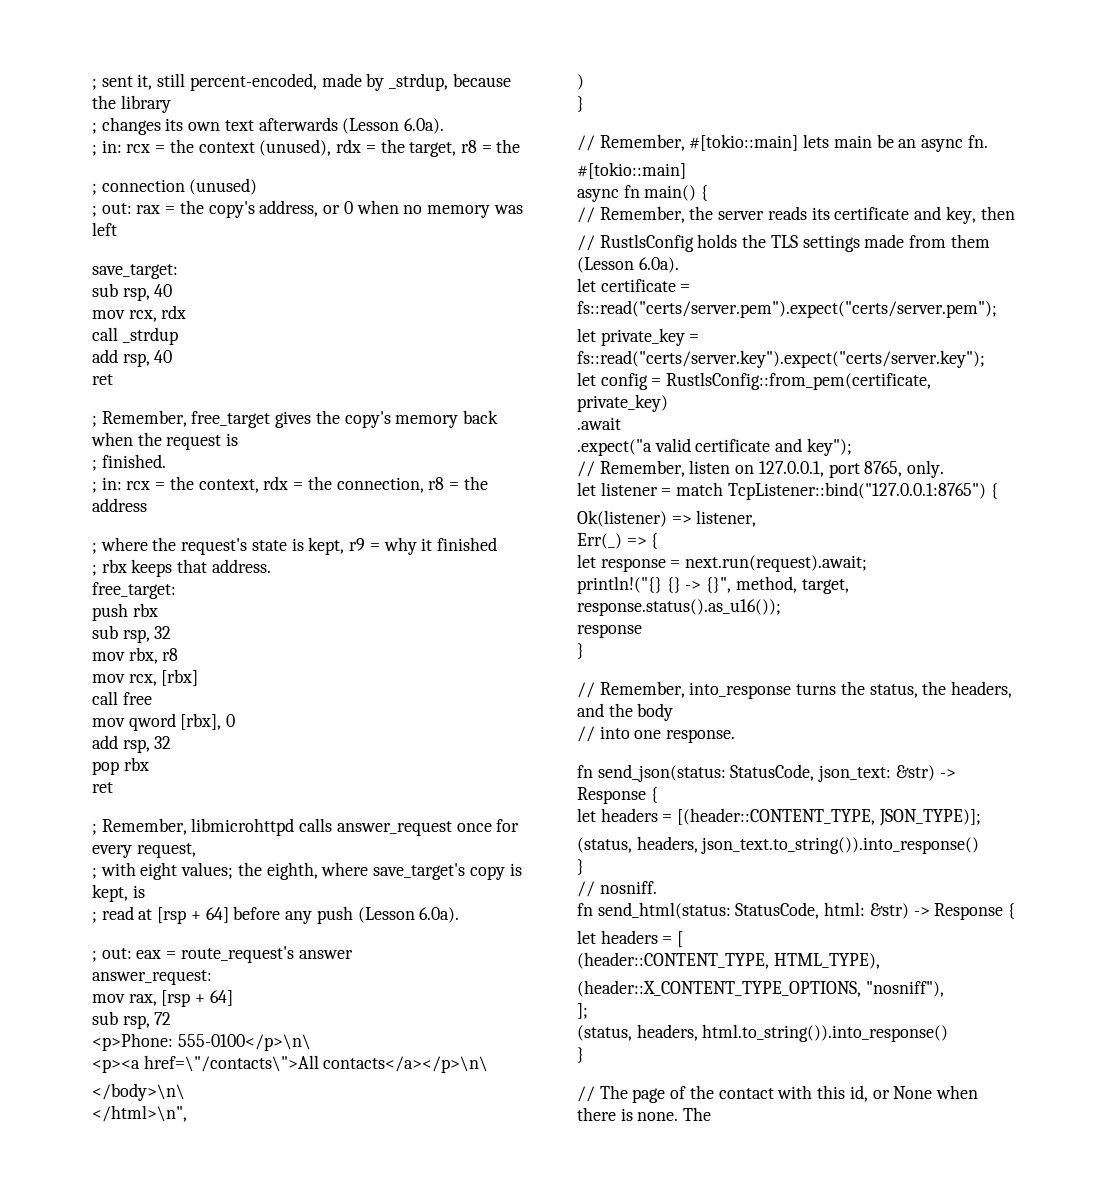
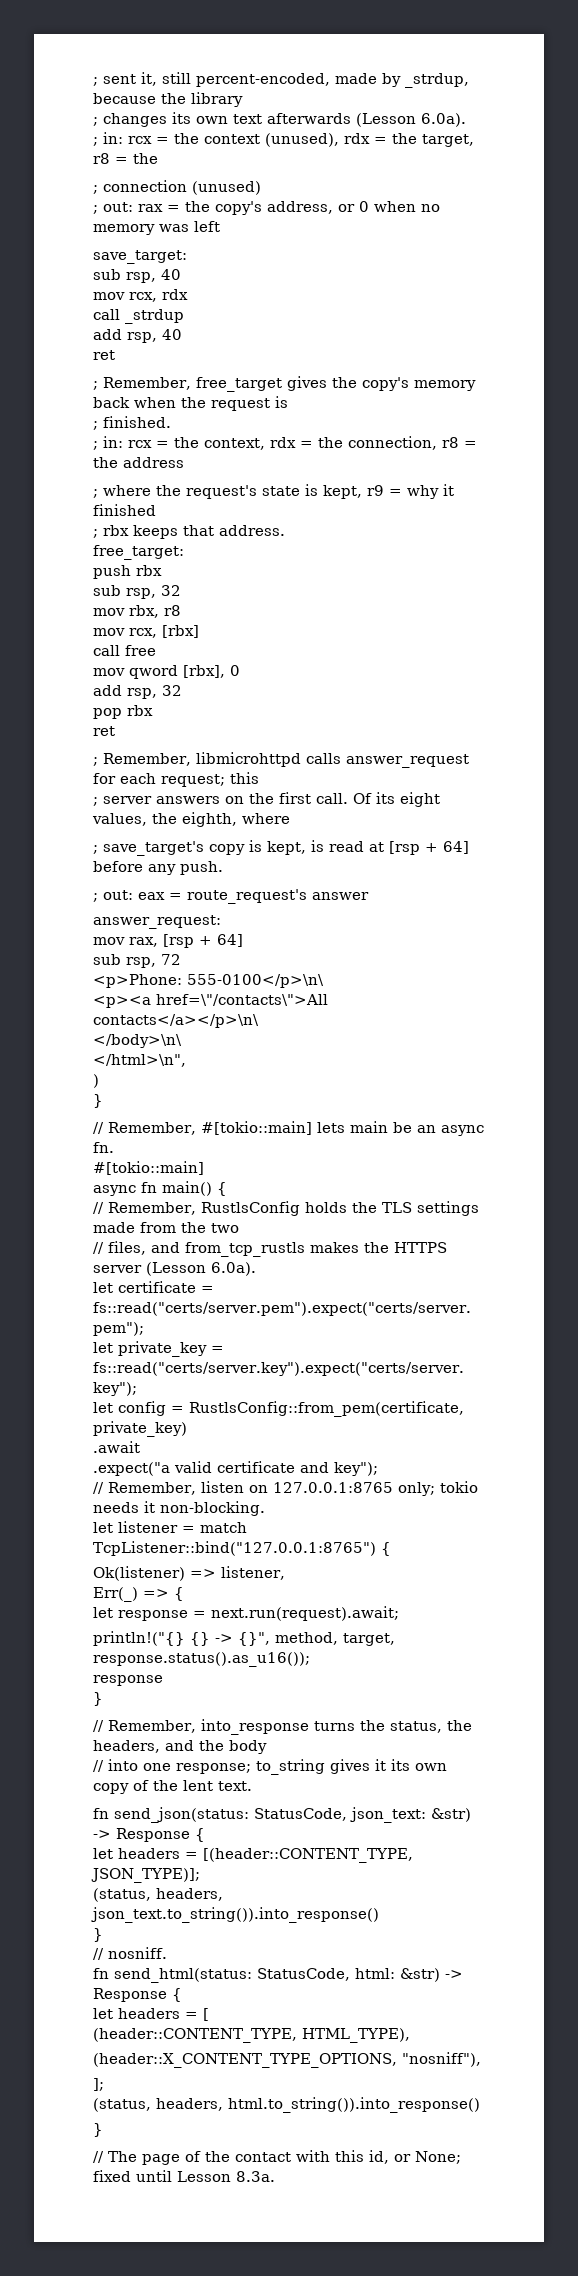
- ; Remember, libmicrohttpd calls answer_request once for every request,
- ; with eight values; the eighth, where save_target's copy is kept, is
- ; read at [rsp + 64] before any push (Lesson 6.0a).
+ ; Remember, libmicrohttpd calls answer_request for each request; this
+ ; server answers on the first call. Of its eight values, the eighth, where
+ ; save_target's copy is kept, is read at [rsp + 64] before any push.
- // Remember, the server reads its certificate and key, then
- // RustlsConfig holds the TLS settings made from them (Lesson 6.0a).
+ // Remember, RustlsConfig holds the TLS settings made from the two
+ // files, and from_tcp_rustls makes the HTTPS server (Lesson 6.0a).
- // Remember, listen on 127.0.0.1, port 8765, only.
+ // Remember, listen on 127.0.0.1:8765 only; tokio needs it non-blocking.
- // into one response.
+ // into one response; to_string gives it its own copy of the lent text.
- // The page of the contact with this id, or None when there is none. The
+ // The page of the contact with this id, or None; fixed until Lesson 8.3a.

